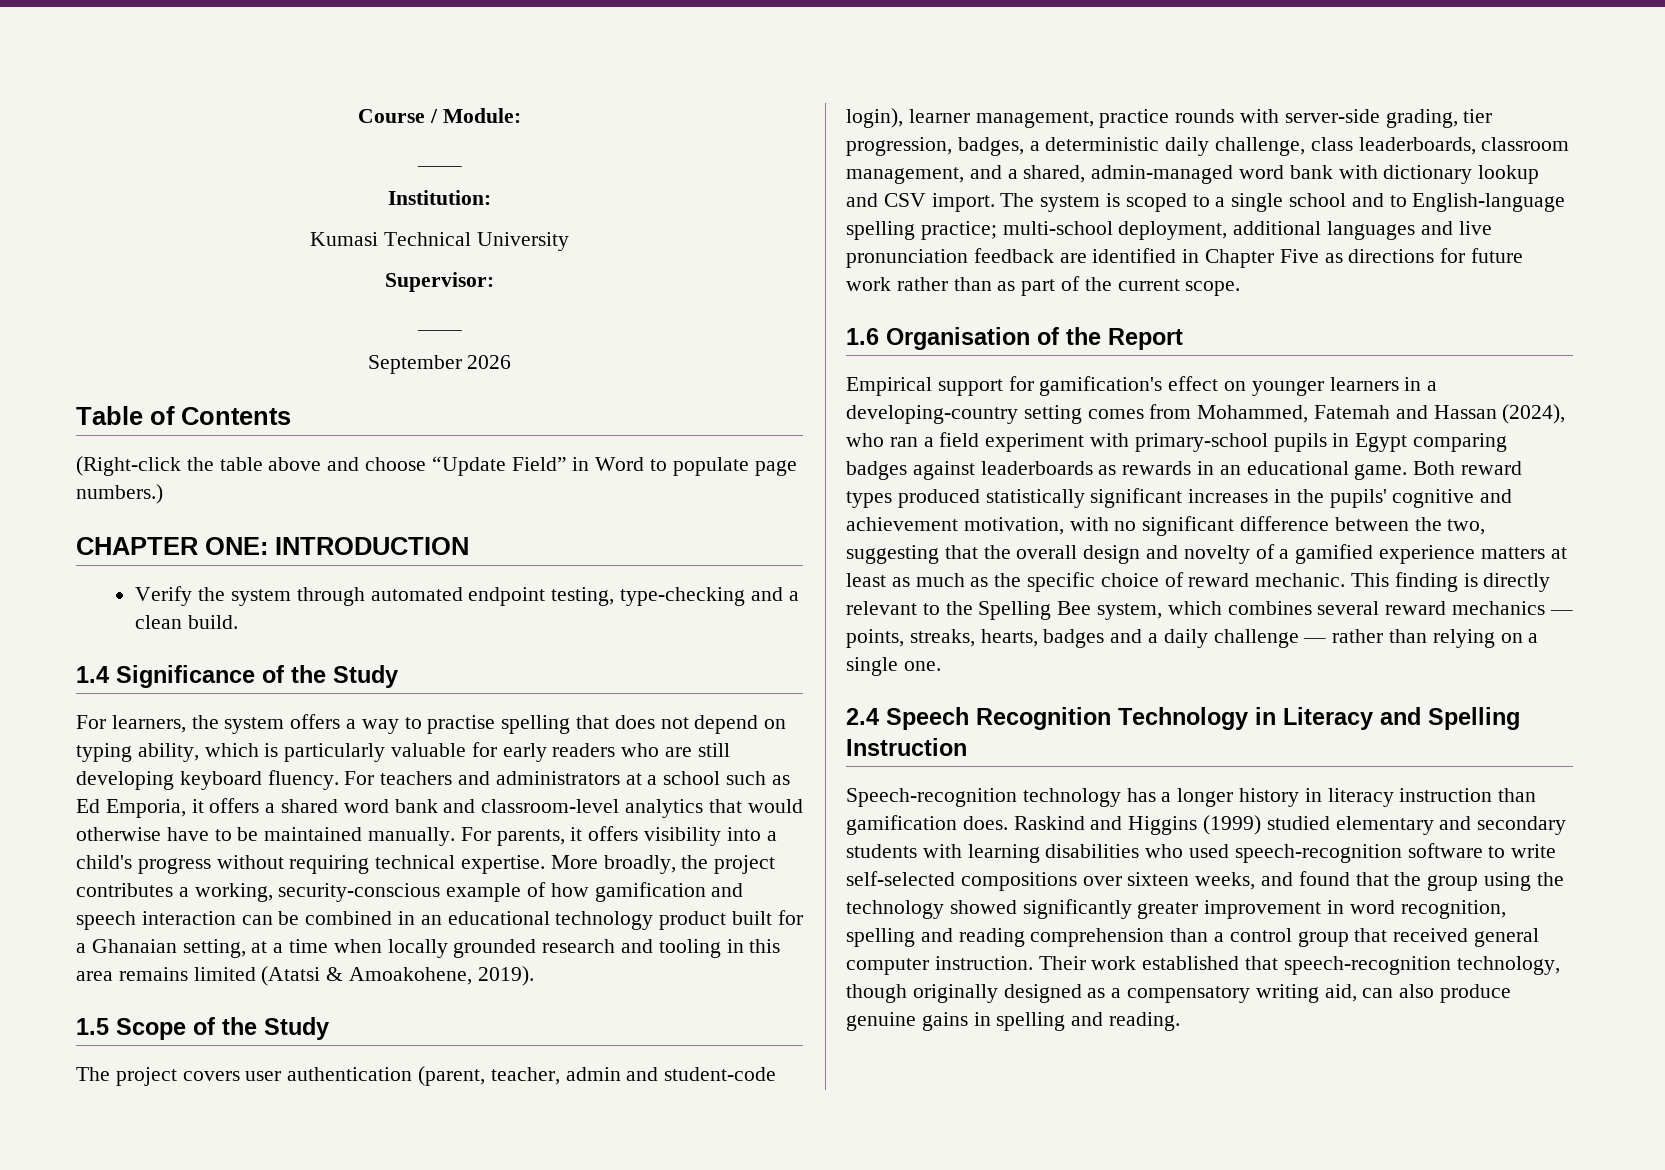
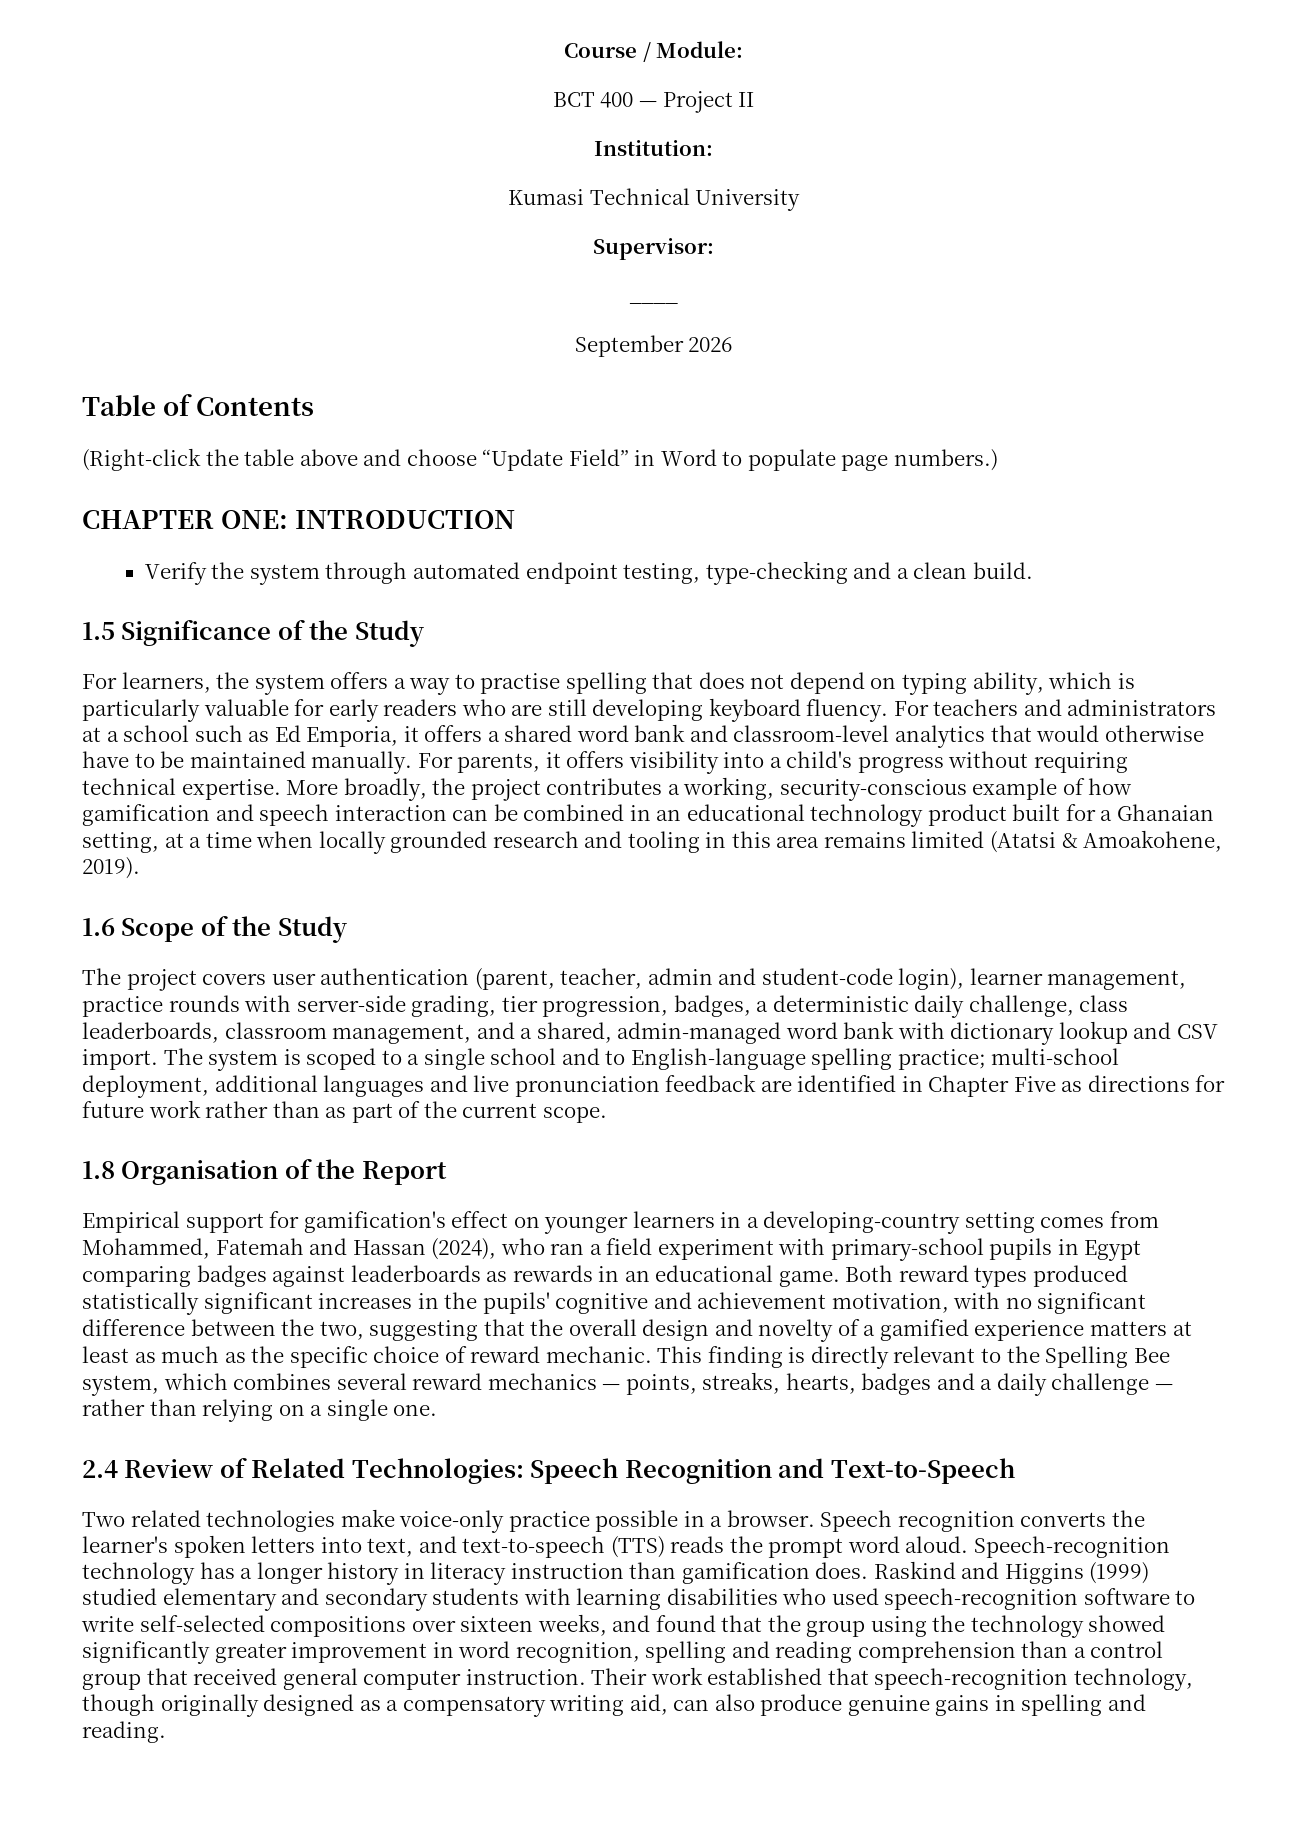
  Course / Module:
- ____
+ BCT 400 — Project II
- 1.4 Significance of the Study
+ 1.5 Significance of the Study
- 1.5 Scope of the Study
+ 1.6 Scope of the Study
- 1.6 Organisation of the Report
+ 1.8 Organisation of the Report
- 2.4 Speech Recognition Technology in Literacy and Spelling Instruction
- Speech-recognition technology has a longer history in literacy instruction than gamification does.
+ 2.4 Review of Related Technologies: Speech Recognition and Text-to-Speech
+ Two related technologies make voice-only practice possible in a browser. Speech recognition converts the learner's spoken letters into text, and text-to-speech (TTS) reads the prompt word aloud. Speech-recognition technology has a longer history in literacy instruction than gamification does.

